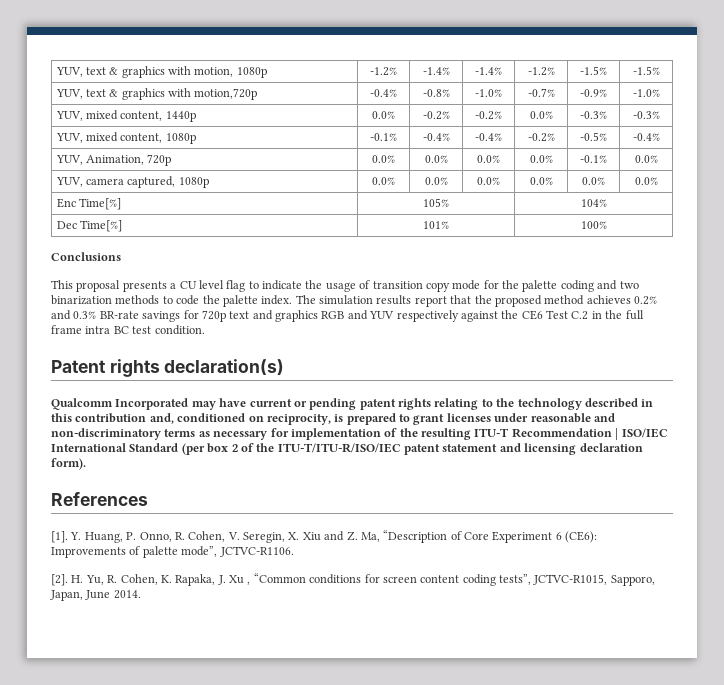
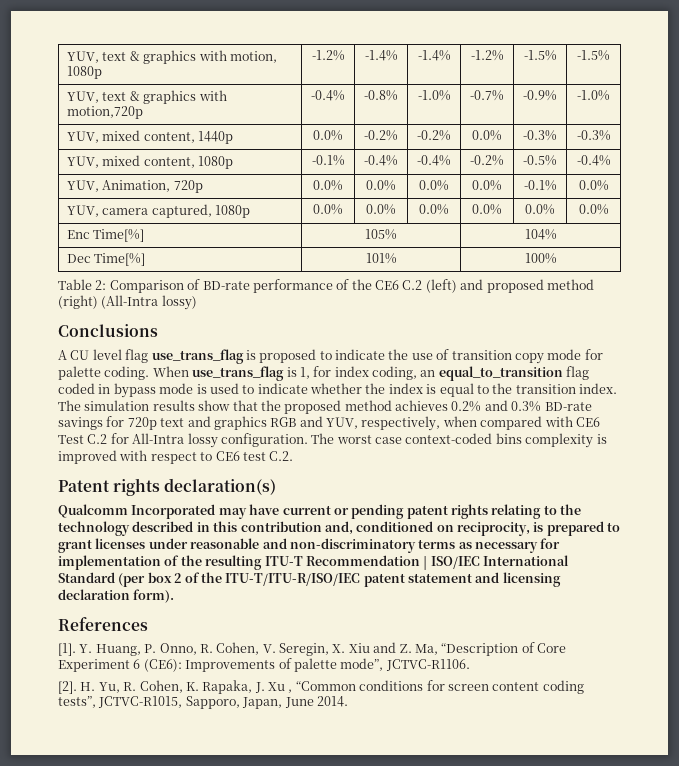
+ Table 2: Comparison of BD-rate performance of the CE6 C.2 (left) and proposed method (right) (All-Intra lossy)
  Conclusions
- This proposal presents a CU level flag to indicate the usage of transition copy mode for the palette coding and two binarization methods to code the palette index.
+ A CU level flag use_trans_flag is proposed to indicate the use of transition copy mode for palette coding. When use_trans_flag is 1, for index coding, an equal_to_transition flag coded in bypass mode is used to indicate whether the index is equal to the transition index.
- The simulation results report that the proposed method achieves 0.2% and 0.3% BR-rate savings for 720p text and graphics RGB and YUV respectively against the CE6 Test C.2 in the full frame intra BC test condition.
+ The simulation results show that the proposed method achieves 0.2% and 0.3% BD-rate savings for 720p text and graphics RGB and YUV, respectively, when compared with CE6 Test C.2 for All-Intra lossy configuration. The worst case context-coded bins complexity is improved with respect to CE6 test C.2.

